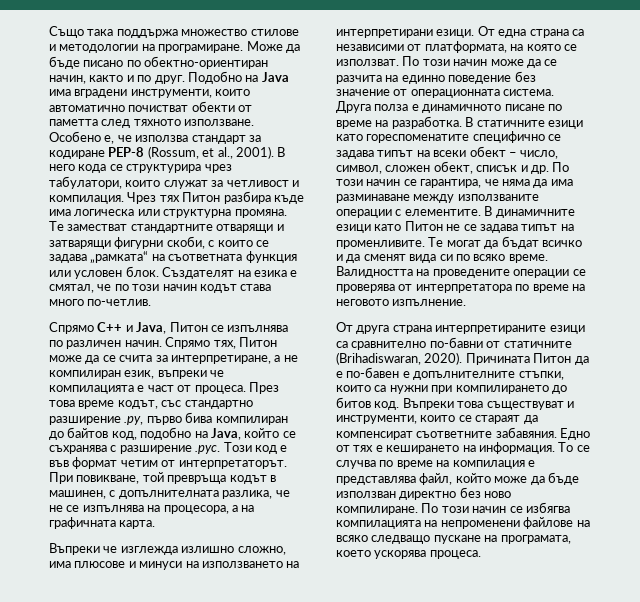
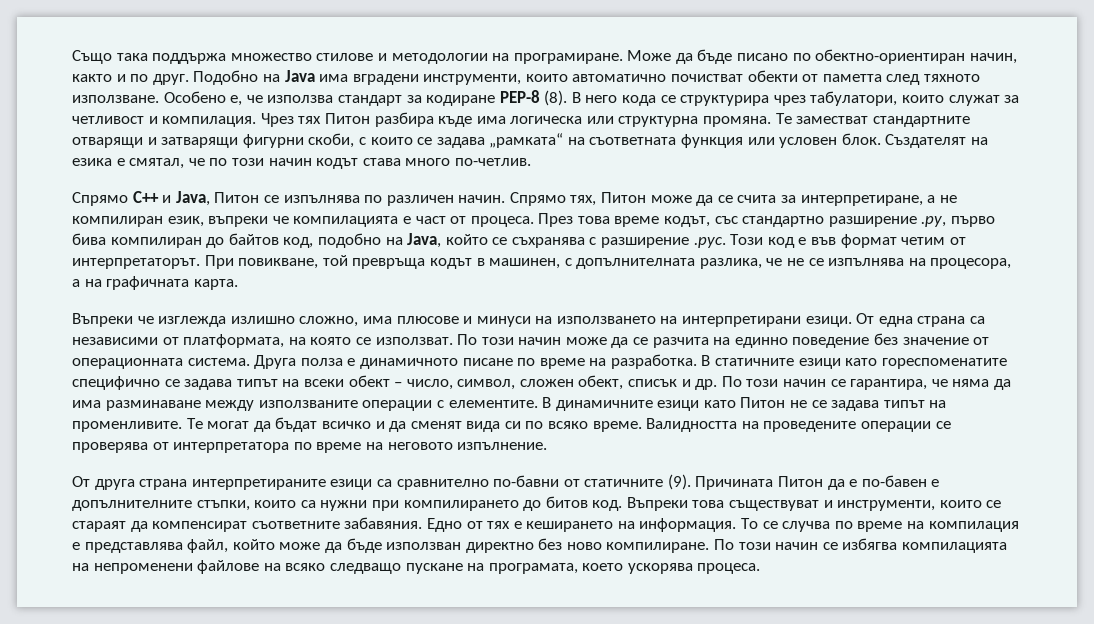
- Особено е, че използва стандарт за кодиране PEP-8 (Rossum, et al., 2001).
+ Особено е, че използва стандарт за кодиране PEP-8 (8).
- От друга страна интерпретираните езици са сравнително по-бавни от статичните (Brihadiswaran, 2020).
+ От друга страна интерпретираните езици са сравнително по-бавни от статичните (9).

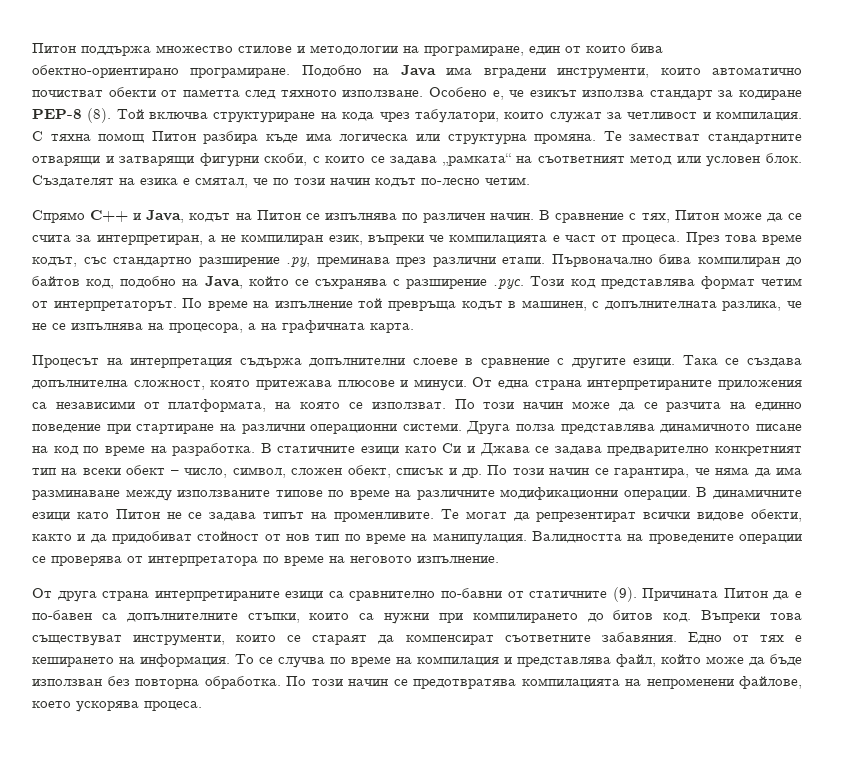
- Също така поддържа множество стилове и методологии на програмиране. Може да бъде писано по обектно-ориентиран начин, както и по друг.
+ Питон поддържа множество стилове и методологии на програмиране, един от които бива обектно-ориентирано програмиране.
- Особено е, че използва стандарт за кодиране PEP-8 (8).
+ Особено е, че езикът използва стандарт за кодиране PEP-8 (8).
- В него кода се структурира чрез табулатори, които служат за четливост и компилация.
+ Той включва структуриране на кода чрез табулатори, които служат за четливост и компилация.
- Чрез тях Питон разбира къде има логическа или структурна промяна.
+ С тяхна помощ Питон разбира къде има логическа или структурна промяна.
- Те заместват стандартните отварящи и затварящи фигурни скоби, с които се задава „рамката“ на съответната функция или условен блок.
+ Те заместват стандартните отварящи и затварящи фигурни скоби, с които се задава „рамката“ на съответният метод или условен блок.
- Създателят на езика е смятал, че по този начин кодът става много по-четлив.
+ Създателят на езика е смятал, че по този начин кодът по-лесно четим.
- Спрямо C++ и Java, Питон се изпълнява по различен начин.
+ Спрямо C++ и Java, кодът на Питон се изпълнява по различен начин.
- Спрямо тях, Питон може да се счита за интерпретиране, а не компилиран език, въпреки че компилацията е част от процеса.
+ В сравнение с тях, Питон може да се счита за интерпретиран, а не компилиран език, въпреки че компилацията е част от процеса.
- През това време кодът, със стандартно разширение .py, първо бива компилиран до байтов код, подобно на Java, който се съхранява с разширение .pyc. Този код е във формат четим от интерпретаторът.
+ През това време кодът, със стандартно разширение .py, преминава през различни етапи. Първоначално бива компилиран до байтов код, подобно на Java, който се съхранява с разширение .pyc. Този код представлява формат четим от интерпретаторът.
- При повикване, той превръща кодът в машинен, с допълнителната разлика, че не се изпълнява на процесора, а на графичната карта.
+ По време на изпълнение той превръща кодът в машинен, с допълнителната разлика, че не се изпълнява на процесора, а на графичната карта.
- Въпреки че изглежда излишно сложно, има плюсове и минуси на използването на интерпретирани езици.
+ Процесът на интерпретация съдържа допълнителни слоеве в сравнение с другите езици. Така се създава допълнителна сложност, която притежава плюсове и минуси.
- От една страна са независими от платформата, на която се използват.
+ От една страна интерпретираните приложения са независими от платформата, на която се използват.
- По този начин може да се разчита на единно поведение без значение от операционната система.
+ По този начин може да се разчита на единно поведение при стартиране на различни операционни системи.
- Друга полза е динамичното писане по време на разработка.
+ Друга полза представлява динамичното писане на код по време на разработка.
- В статичните езици като гореспоменатите специфично се задава типът на всеки обект – число, символ, сложен обект, списък и др. По този начин се гарантира, че няма да има разминаване между използваните операции с елементите.
+ В статичните езици като Си и Джава се задава предварително конкретният тип на всеки обект – число, символ, сложен обект, списък и др. По този начин се гарантира, че няма да има разминаване между използваните типове по време на различните модификационни операции.
- Те могат да бъдат всичко и да сменят вида си по всяко време.
+ Те могат да репрезентират всички видове обекти, както и да придобиват стойност от нов тип по време на манипулация.
- Причината Питон да е по-бавен е допълнителните стъпки, които са нужни при компилирането до битов код.
+ Причината Питон да е по-бавен са допълнителните стъпки, които са нужни при компилирането до битов код.
- Въпреки това съществуват и инструменти, които се стараят да компенсират съответните забавяния.
+ Въпреки това съществуват инструменти, които се стараят да компенсират съответните забавяния.
- То се случва по време на компилация е представлява файл, който може да бъде използван директно без ново компилиране. По този начин се избягва компилацията на непроменени файлове на всяко следващо пускане на програмата, което ускорява процеса.
+ То се случва по време на компилация и представлява файл, който може да бъде използван без повторна обработка. По този начин се предотвратява компилацията на непроменени файлове, което ускорява процеса.

